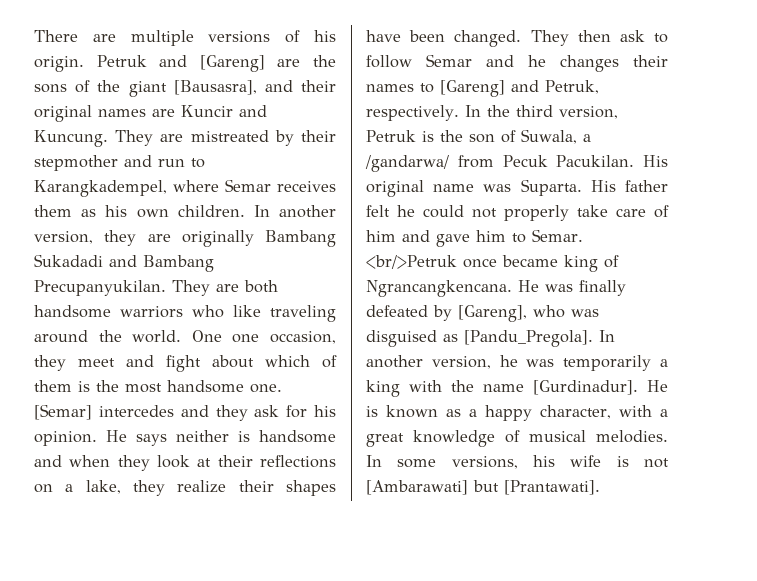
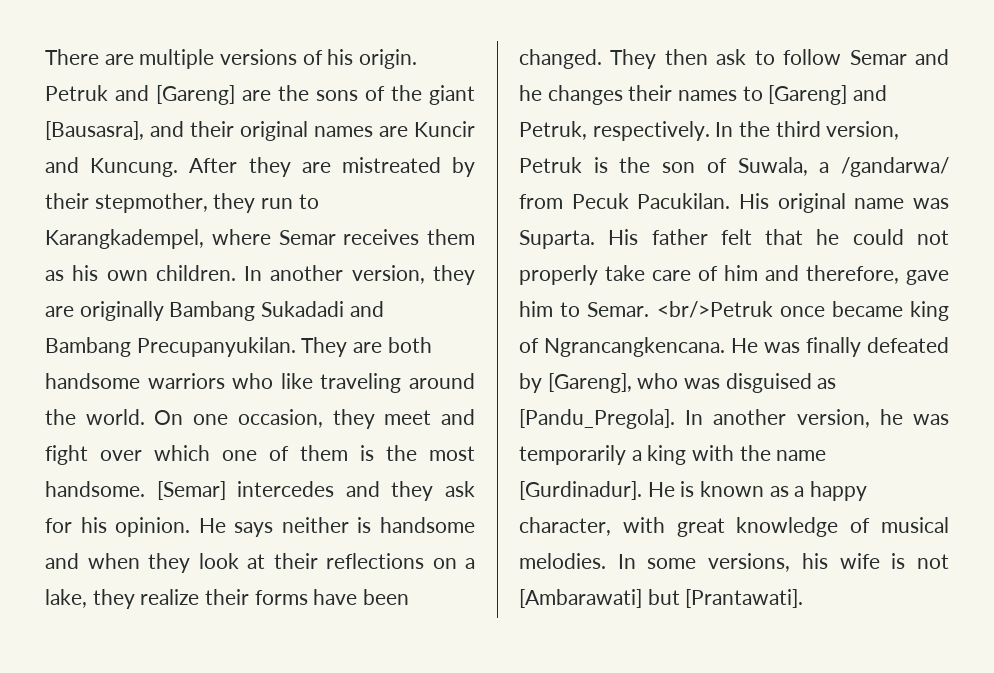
- They are mistreated by their stepmother and run to Karangkadempel, where Semar receives them as his own children.
+ After they are mistreated by their stepmother, they run to Karangkadempel, where Semar receives them as his own children.
- One one occasion, they meet and fight about which of them is the most handsome one.
+ On one occasion, they meet and fight over which one of them is the most handsome.
- He says neither is handsome and when they look at their reflections on a lake, they realize their shapes have been changed.
+ He says neither is handsome and when they look at their reflections on a lake, they realize their forms have been changed.
- His father felt he could not properly take care of him and gave him to Semar.
+ His father felt that he could not properly take care of him and therefore, gave him to Semar.
- He is known as a happy character, with a great knowledge of musical melodies.
+ He is known as a happy character, with great knowledge of musical melodies.

